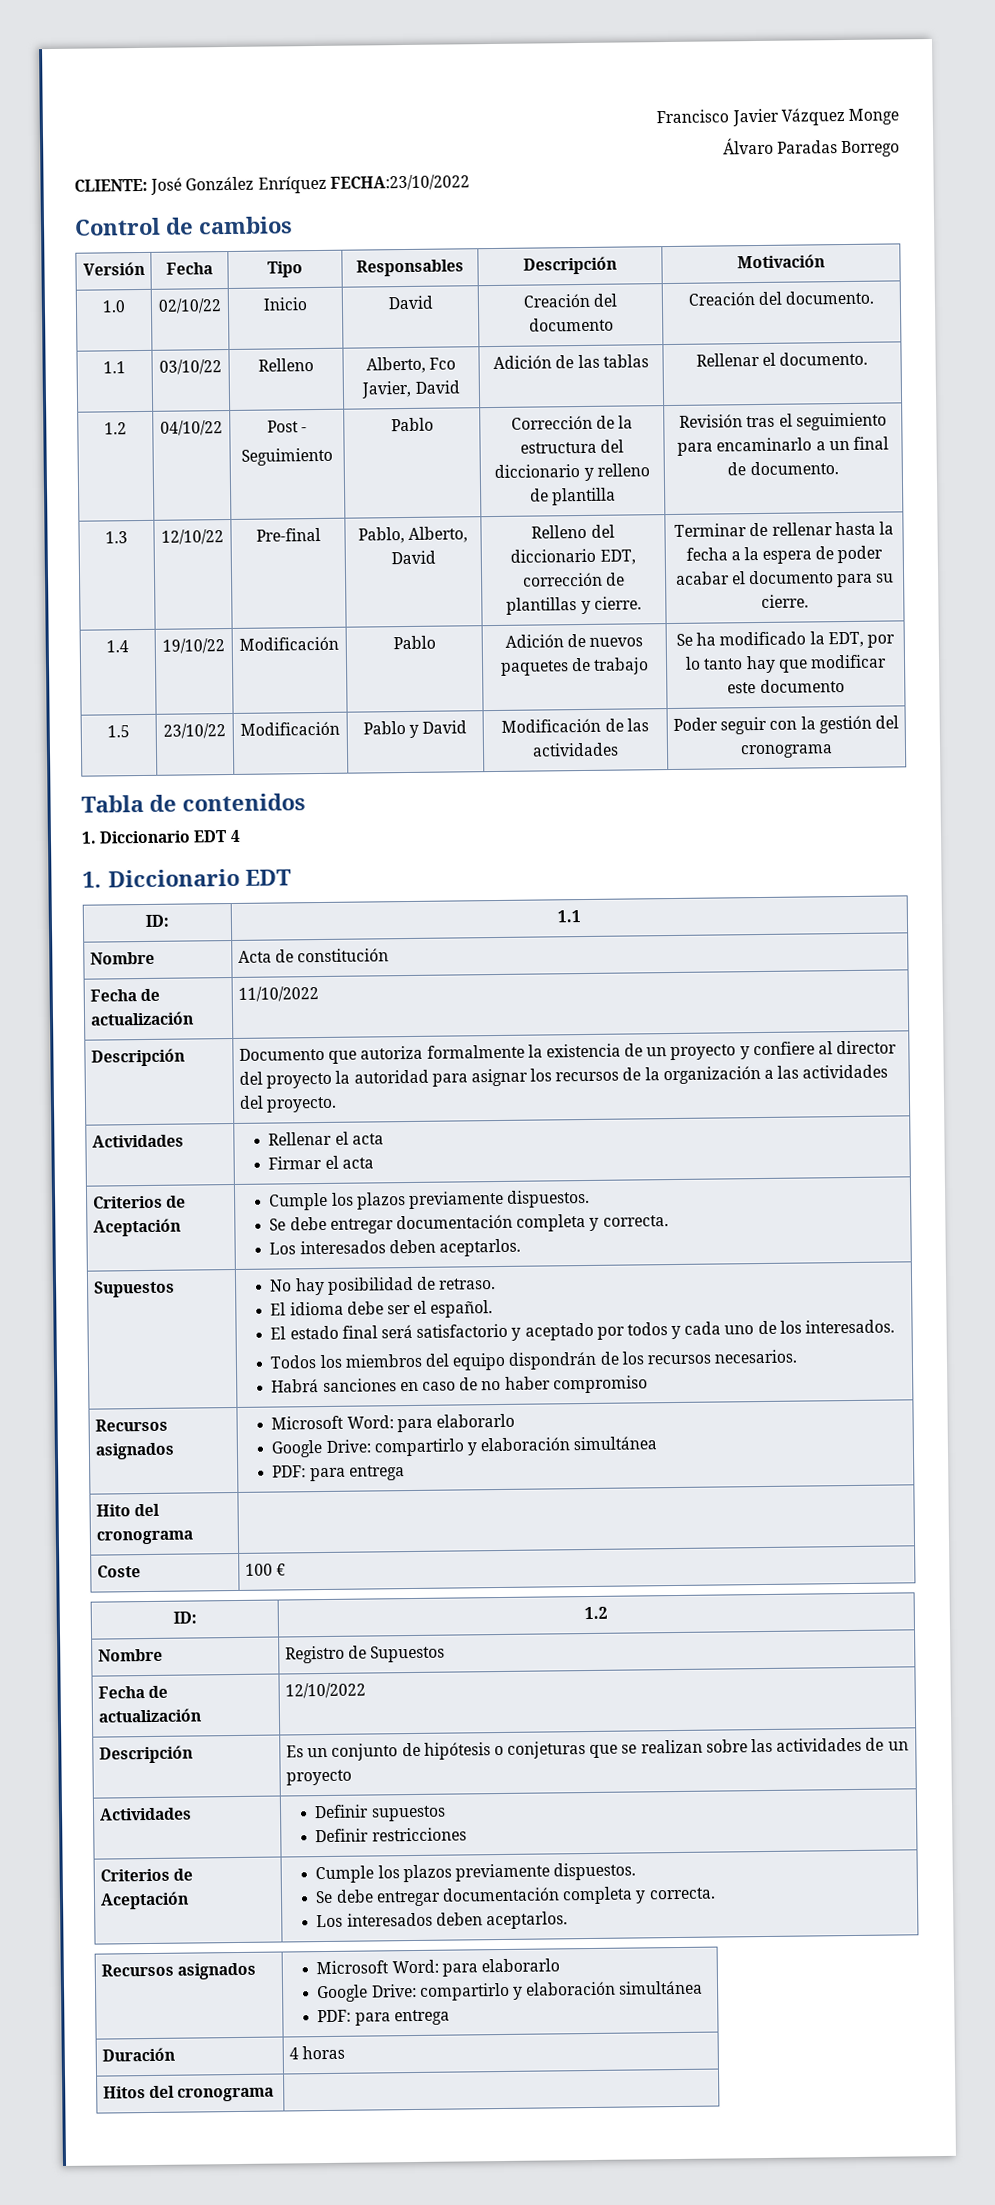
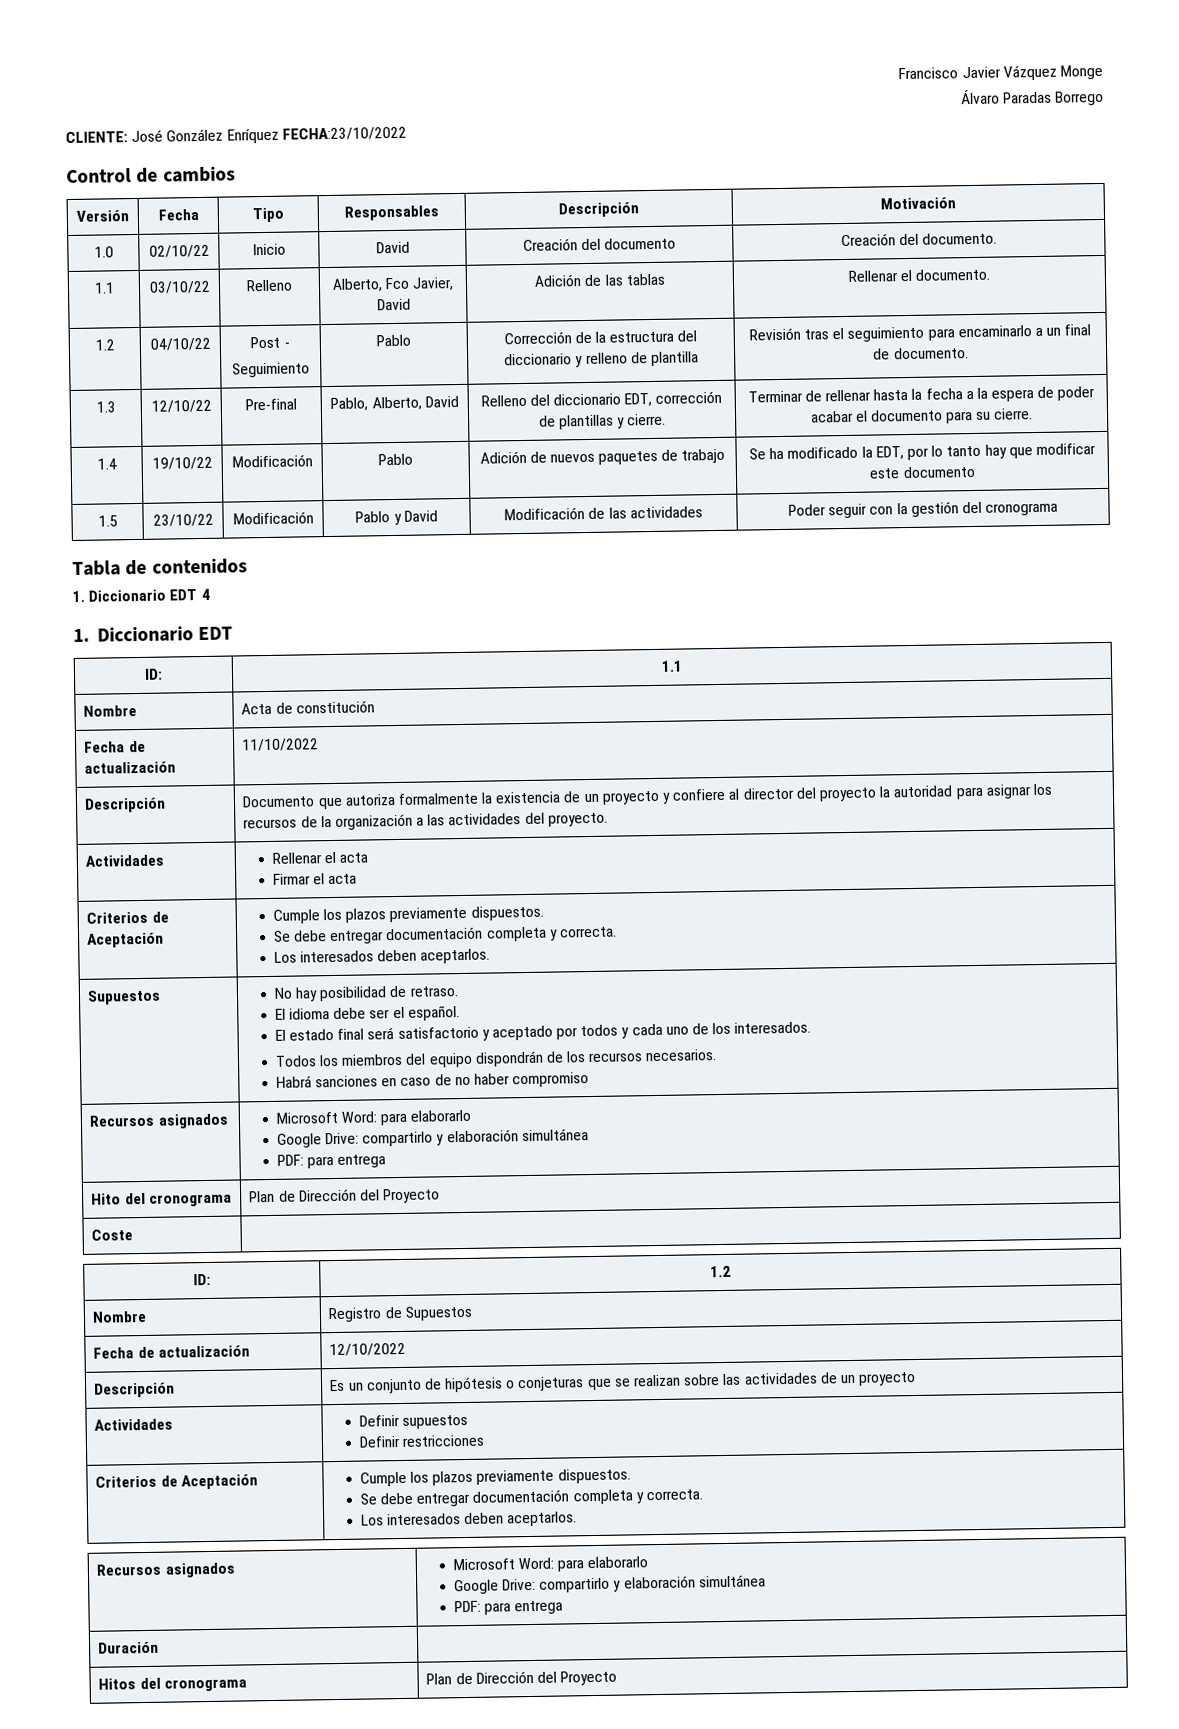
- Hito del cronograma |
+ Hito del cronograma | Plan de Dirección del Proyecto
- Coste | 100 €
+ Coste |
- Duración | 4 horas
+ Duración |
- Hitos del cronograma |
+ Hitos del cronograma | Plan de Dirección del Proyecto

